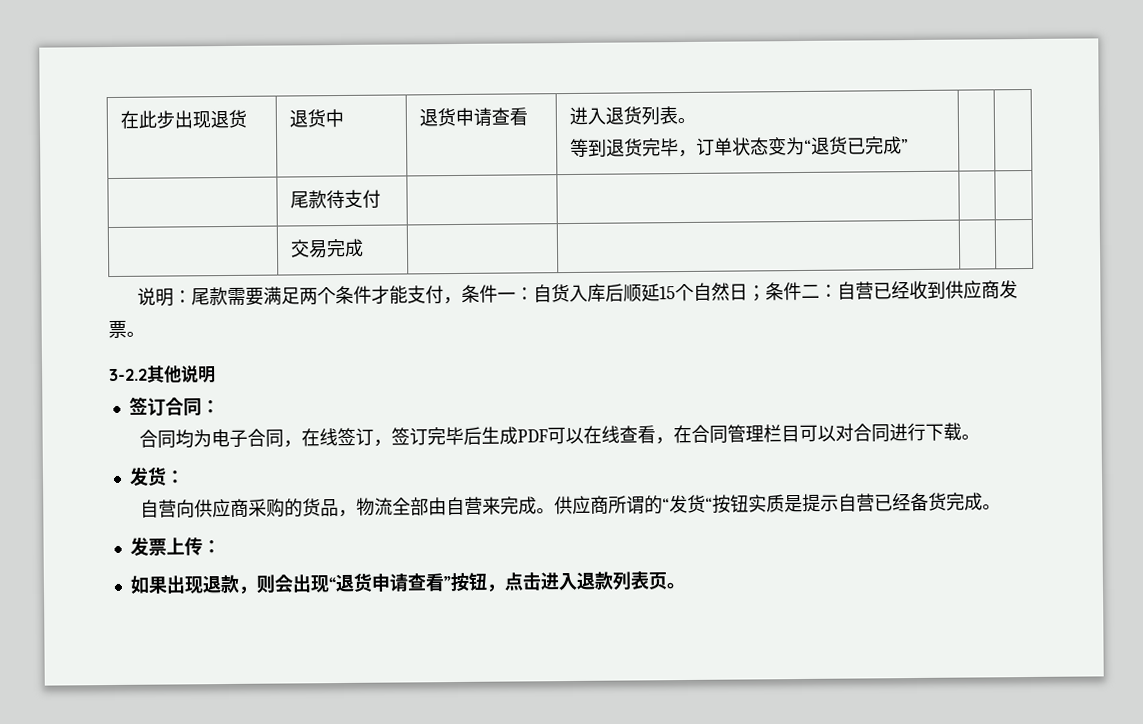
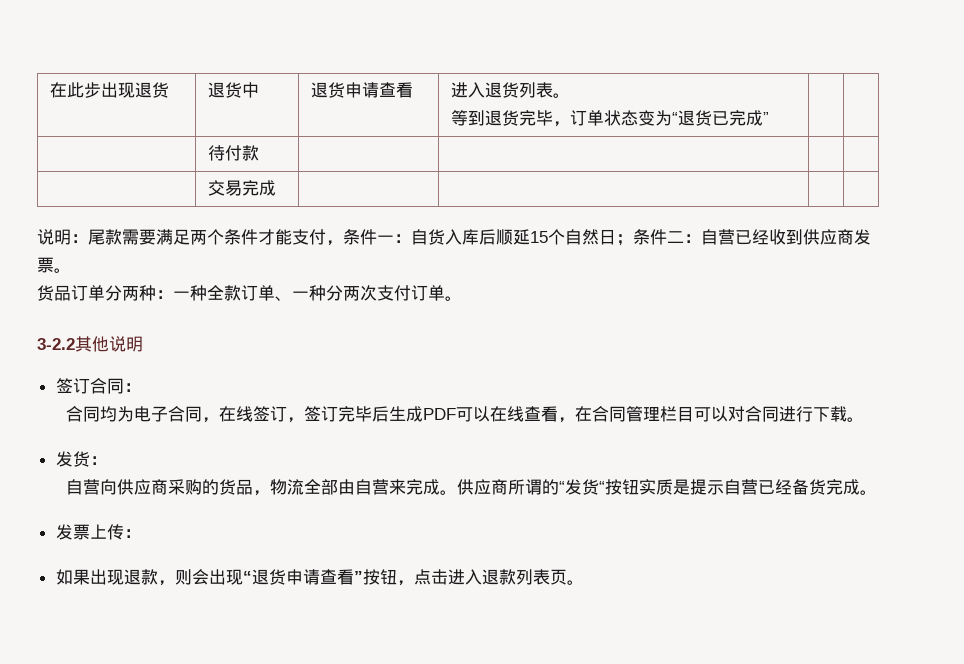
- | 尾款待支付 | | | |
+ | 待付款 | | | |
+ 货品订单分两种：一种全款订单、一种分两次支付订单。

